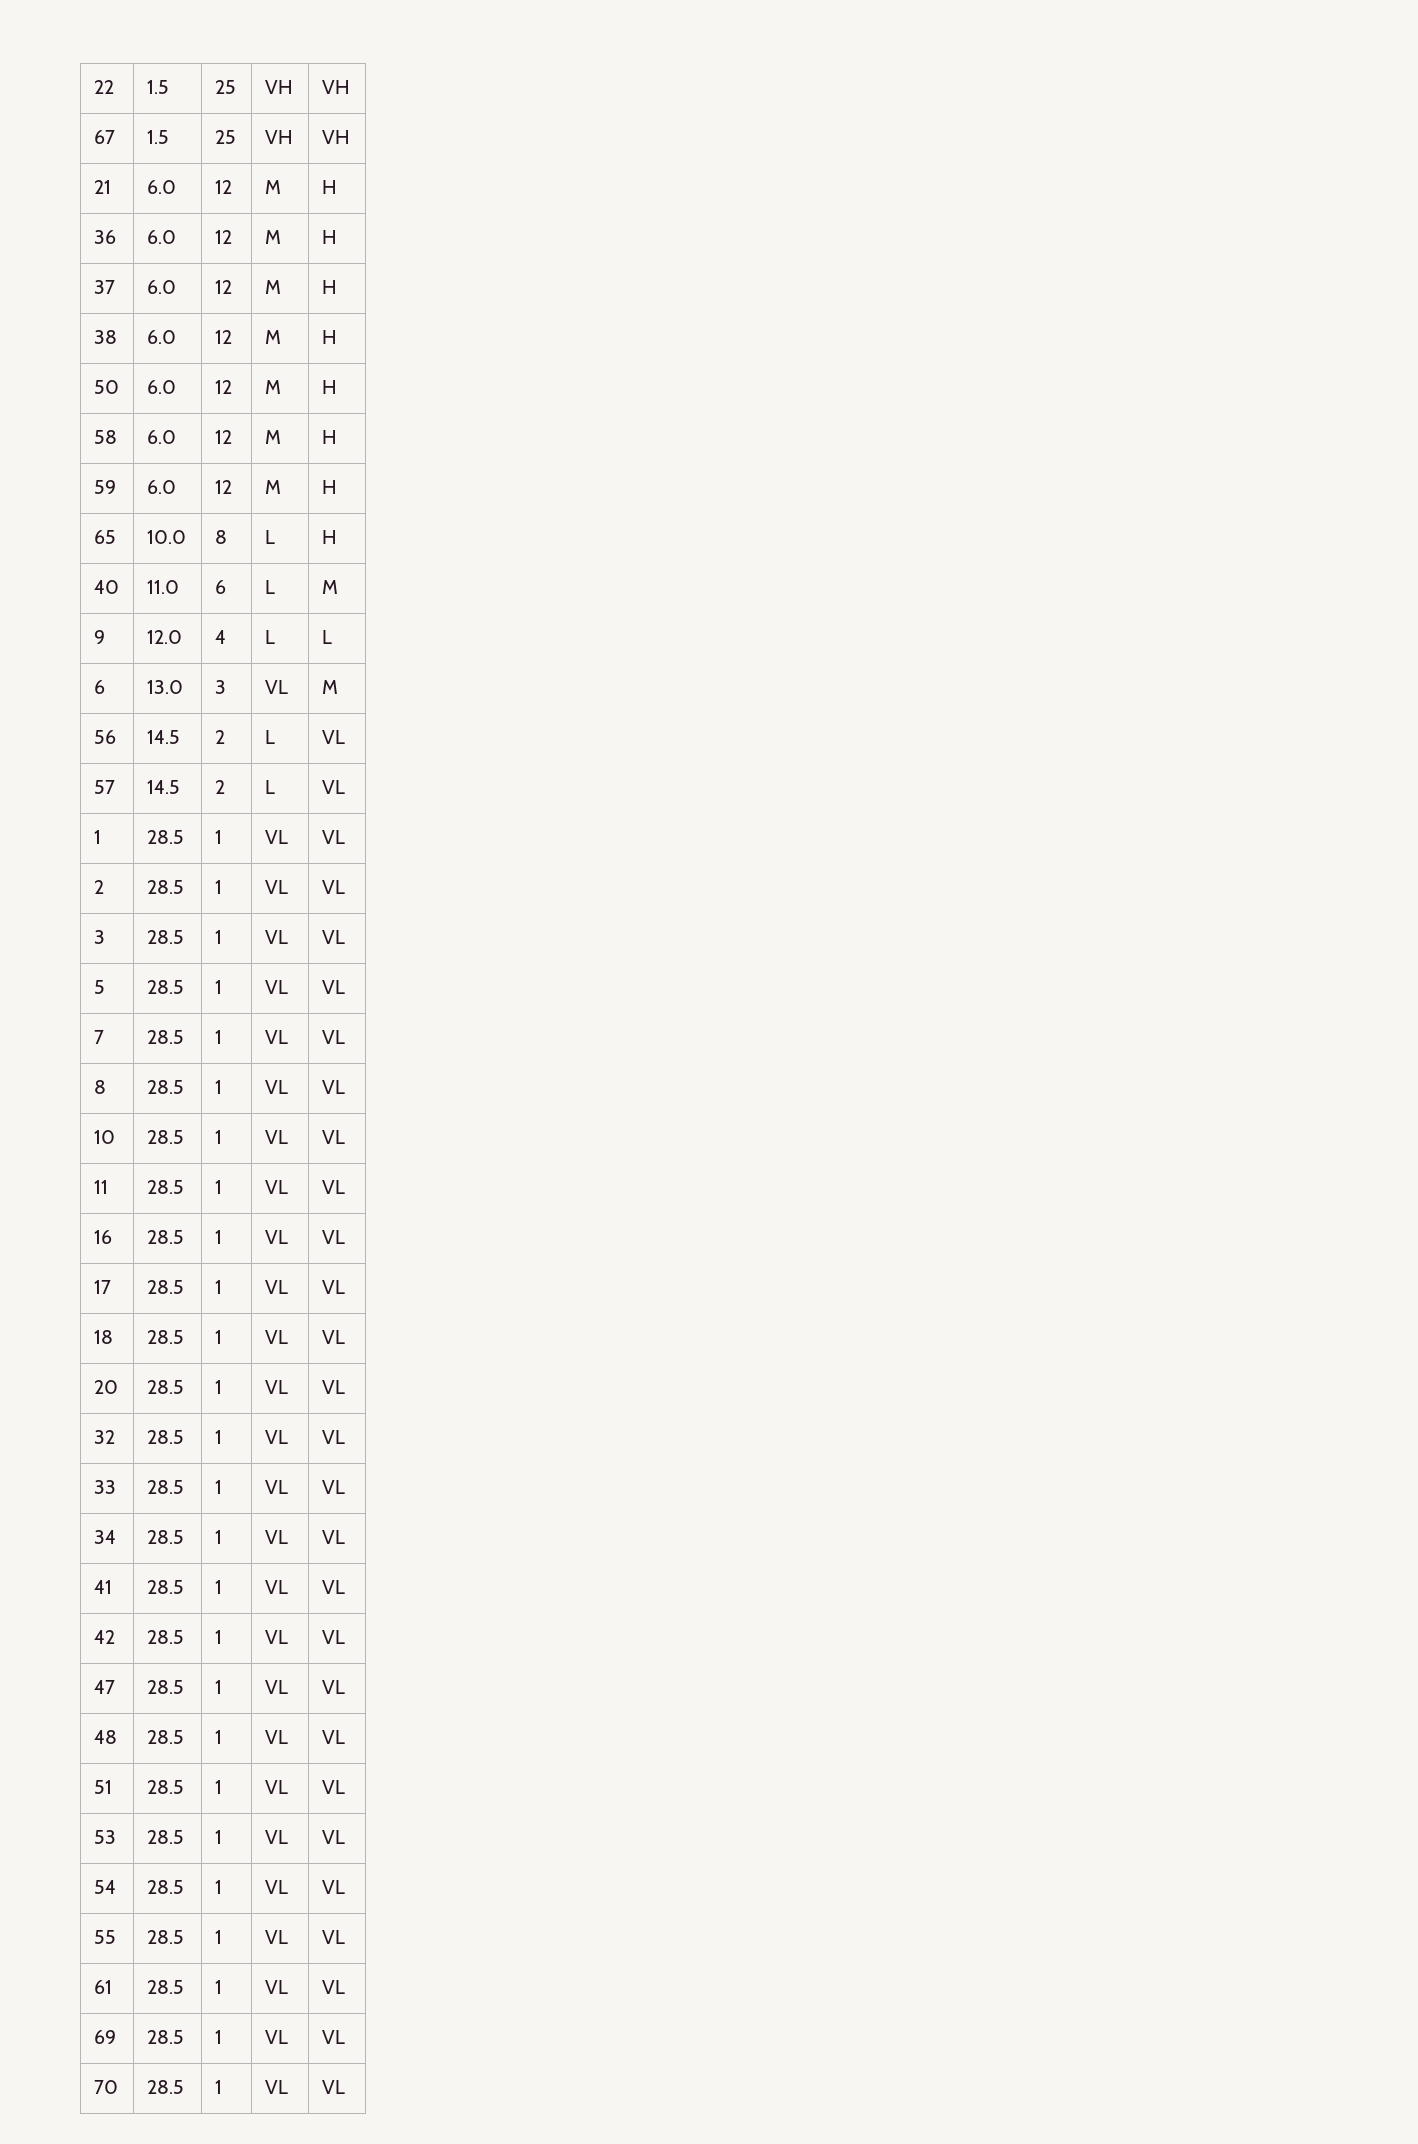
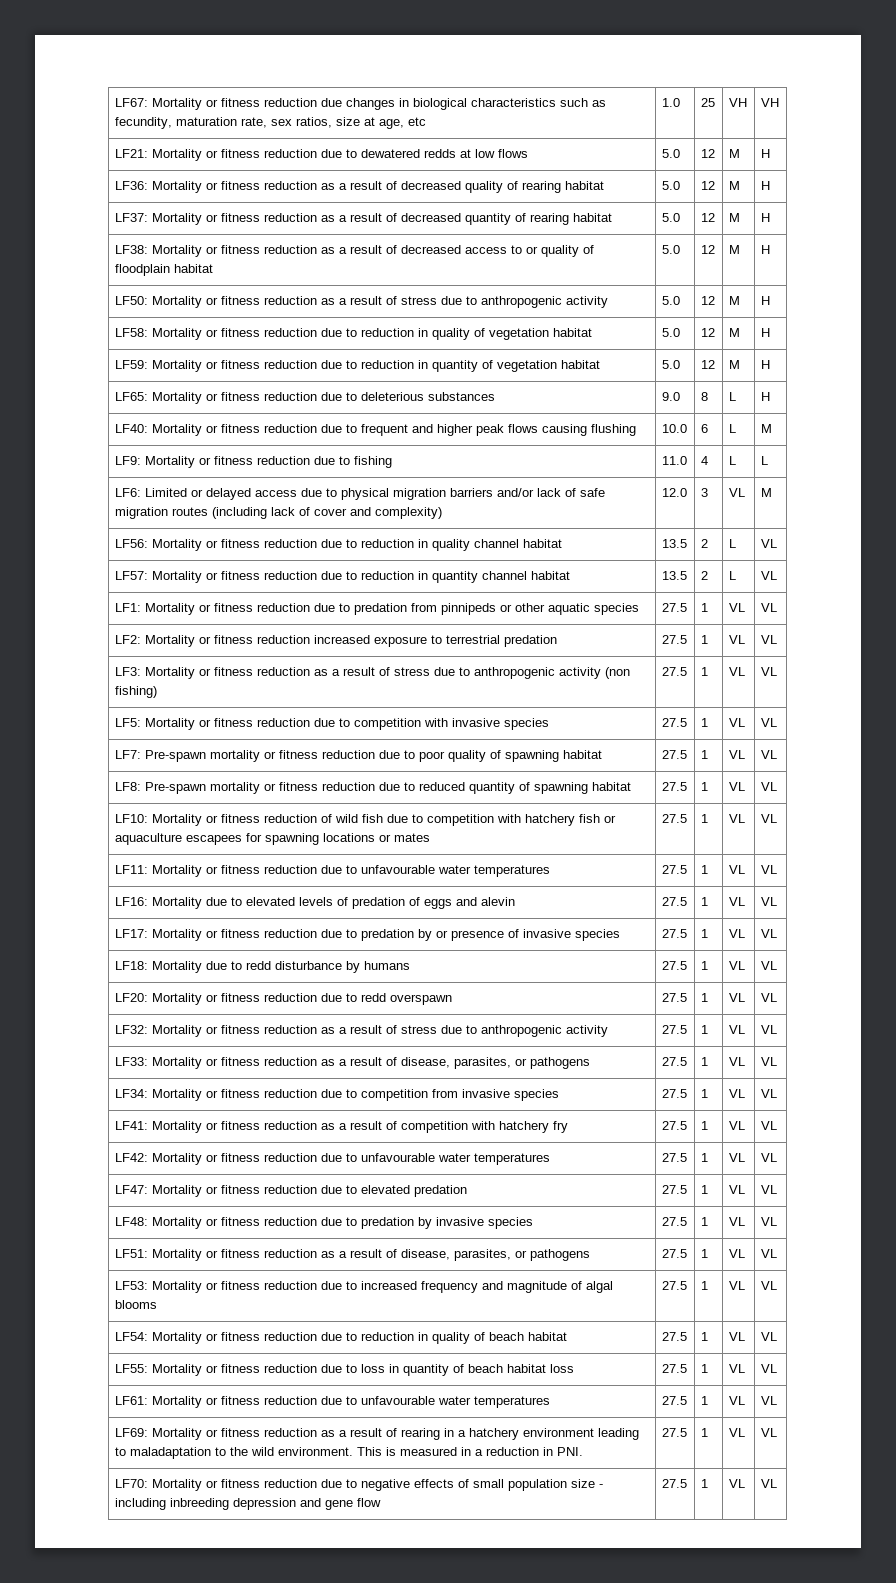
- 22 | 1.5 | 25 | VH | VH
- 67 | 1.5 | 25 | VH | VH
- 21 | 6.0 | 12 | M | H
- 36 | 6.0 | 12 | M | H
- 37 | 6.0 | 12 | M | H
- 38 | 6.0 | 12 | M | H
- 50 | 6.0 | 12 | M | H
- 58 | 6.0 | 12 | M | H
- 59 | 6.0 | 12 | M | H
- 65 | 10.0 | 8 | L | H
- 40 | 11.0 | 6 | L | M
- 9 | 12.0 | 4 | L | L
- 6 | 13.0 | 3 | VL | M
- 56 | 14.5 | 2 | L | VL
- 57 | 14.5 | 2 | L | VL
- 1 | 28.5 | 1 | VL | VL
- 2 | 28.5 | 1 | VL | VL
- 3 | 28.5 | 1 | VL | VL
- 5 | 28.5 | 1 | VL | VL
- 7 | 28.5 | 1 | VL | VL
- 8 | 28.5 | 1 | VL | VL
- 10 | 28.5 | 1 | VL | VL
- 11 | 28.5 | 1 | VL | VL
- 16 | 28.5 | 1 | VL | VL
- 17 | 28.5 | 1 | VL | VL
- 18 | 28.5 | 1 | VL | VL
- 20 | 28.5 | 1 | VL | VL
- 32 | 28.5 | 1 | VL | VL
- 33 | 28.5 | 1 | VL | VL
- 34 | 28.5 | 1 | VL | VL
- 41 | 28.5 | 1 | VL | VL
- 42 | 28.5 | 1 | VL | VL
- 47 | 28.5 | 1 | VL | VL
- 48 | 28.5 | 1 | VL | VL
- 51 | 28.5 | 1 | VL | VL
- 53 | 28.5 | 1 | VL | VL
- 54 | 28.5 | 1 | VL | VL
- 55 | 28.5 | 1 | VL | VL
- 61 | 28.5 | 1 | VL | VL
- 69 | 28.5 | 1 | VL | VL
- 70 | 28.5 | 1 | VL | VL
+ LF67: Mortality or fitness reduction due changes in biological characteristics such as fecundity, maturation rate, sex ratios, size at age, etc | 1.0 | 25 | VH | VH
+ LF21: Mortality or fitness reduction due to dewatered redds at low flows | 5.0 | 12 | M | H
+ LF36: Mortality or fitness reduction as a result of decreased quality of rearing habitat | 5.0 | 12 | M | H
+ LF37: Mortality or fitness reduction as a result of decreased quantity of rearing habitat | 5.0 | 12 | M | H
+ LF38: Mortality or fitness reduction as a result of decreased access to or quality of floodplain habitat | 5.0 | 12 | M | H
+ LF50: Mortality or fitness reduction as a result of stress due to anthropogenic activity | 5.0 | 12 | M | H
+ LF58: Mortality or fitness reduction due to reduction in quality of vegetation habitat | 5.0 | 12 | M | H
+ LF59: Mortality or fitness reduction due to reduction in quantity of vegetation habitat | 5.0 | 12 | M | H
+ LF65: Mortality or fitness reduction due to deleterious substances | 9.0 | 8 | L | H
+ LF40: Mortality or fitness reduction due to frequent and higher peak flows causing flushing | 10.0 | 6 | L | M
+ LF9: Mortality or fitness reduction due to fishing | 11.0 | 4 | L | L
+ LF6: Limited or delayed access due to physical migration barriers and/or lack of safe migration routes (including lack of cover and complexity) | 12.0 | 3 | VL | M
+ LF56: Mortality or fitness reduction due to reduction in quality channel habitat | 13.5 | 2 | L | VL
+ LF57: Mortality or fitness reduction due to reduction in quantity channel habitat | 13.5 | 2 | L | VL
+ LF1: Mortality or fitness reduction due to predation from pinnipeds or other aquatic species | 27.5 | 1 | VL | VL
+ LF2: Mortality or fitness reduction increased exposure to terrestrial predation | 27.5 | 1 | VL | VL
+ LF3: Mortality or fitness reduction as a result of stress due to anthropogenic activity (non fishing) | 27.5 | 1 | VL | VL
+ LF5: Mortality or fitness reduction due to competition with invasive species | 27.5 | 1 | VL | VL
+ LF7: Pre-spawn mortality or fitness reduction due to poor quality of spawning habitat | 27.5 | 1 | VL | VL
+ LF8: Pre-spawn mortality or fitness reduction due to reduced quantity of spawning habitat | 27.5 | 1 | VL | VL
+ LF10: Mortality or fitness reduction of wild fish due to competition with hatchery fish or aquaculture escapees for spawning locations or mates | 27.5 | 1 | VL | VL
+ LF11: Mortality or fitness reduction due to unfavourable water temperatures | 27.5 | 1 | VL | VL
+ LF16: Mortality due to elevated levels of predation of eggs and alevin | 27.5 | 1 | VL | VL
+ LF17: Mortality or fitness reduction due to predation by or presence of invasive species | 27.5 | 1 | VL | VL
+ LF18: Mortality due to redd disturbance by humans | 27.5 | 1 | VL | VL
+ LF20: Mortality or fitness reduction due to redd overspawn | 27.5 | 1 | VL | VL
+ LF32: Mortality or fitness reduction as a result of stress due to anthropogenic activity | 27.5 | 1 | VL | VL
+ LF33: Mortality or fitness reduction as a result of disease, parasites, or pathogens | 27.5 | 1 | VL | VL
+ LF34: Mortality or fitness reduction due to competition from invasive species | 27.5 | 1 | VL | VL
+ LF41: Mortality or fitness reduction as a result of competition with hatchery fry | 27.5 | 1 | VL | VL
+ LF42: Mortality or fitness reduction due to unfavourable water temperatures | 27.5 | 1 | VL | VL
+ LF47: Mortality or fitness reduction due to elevated predation | 27.5 | 1 | VL | VL
+ LF48: Mortality or fitness reduction due to predation by invasive species | 27.5 | 1 | VL | VL
+ LF51: Mortality or fitness reduction as a result of disease, parasites, or pathogens | 27.5 | 1 | VL | VL
+ LF53: Mortality or fitness reduction due to increased frequency and magnitude of algal blooms | 27.5 | 1 | VL | VL
+ LF54: Mortality or fitness reduction due to reduction in quality of beach habitat | 27.5 | 1 | VL | VL
+ LF55: Mortality or fitness reduction due to loss in quantity of beach habitat loss | 27.5 | 1 | VL | VL
+ LF61: Mortality or fitness reduction due to unfavourable water temperatures | 27.5 | 1 | VL | VL
+ LF69: Mortality or fitness reduction as a result of rearing in a hatchery environment leading to maladaptation to the wild environment. This is measured in a reduction in PNI. | 27.5 | 1 | VL | VL
+ LF70: Mortality or fitness reduction due to negative effects of small population size - including inbreeding depression and gene flow | 27.5 | 1 | VL | VL

